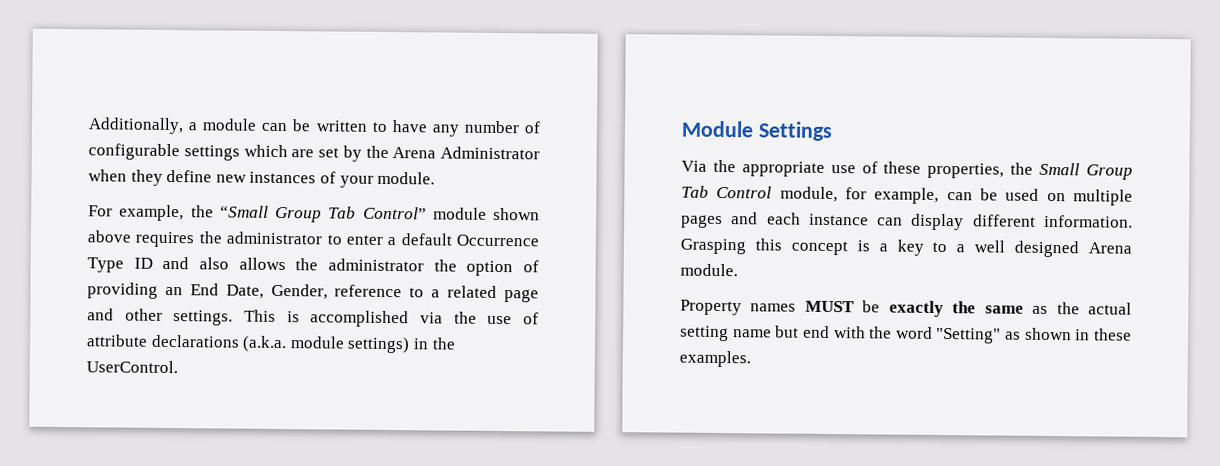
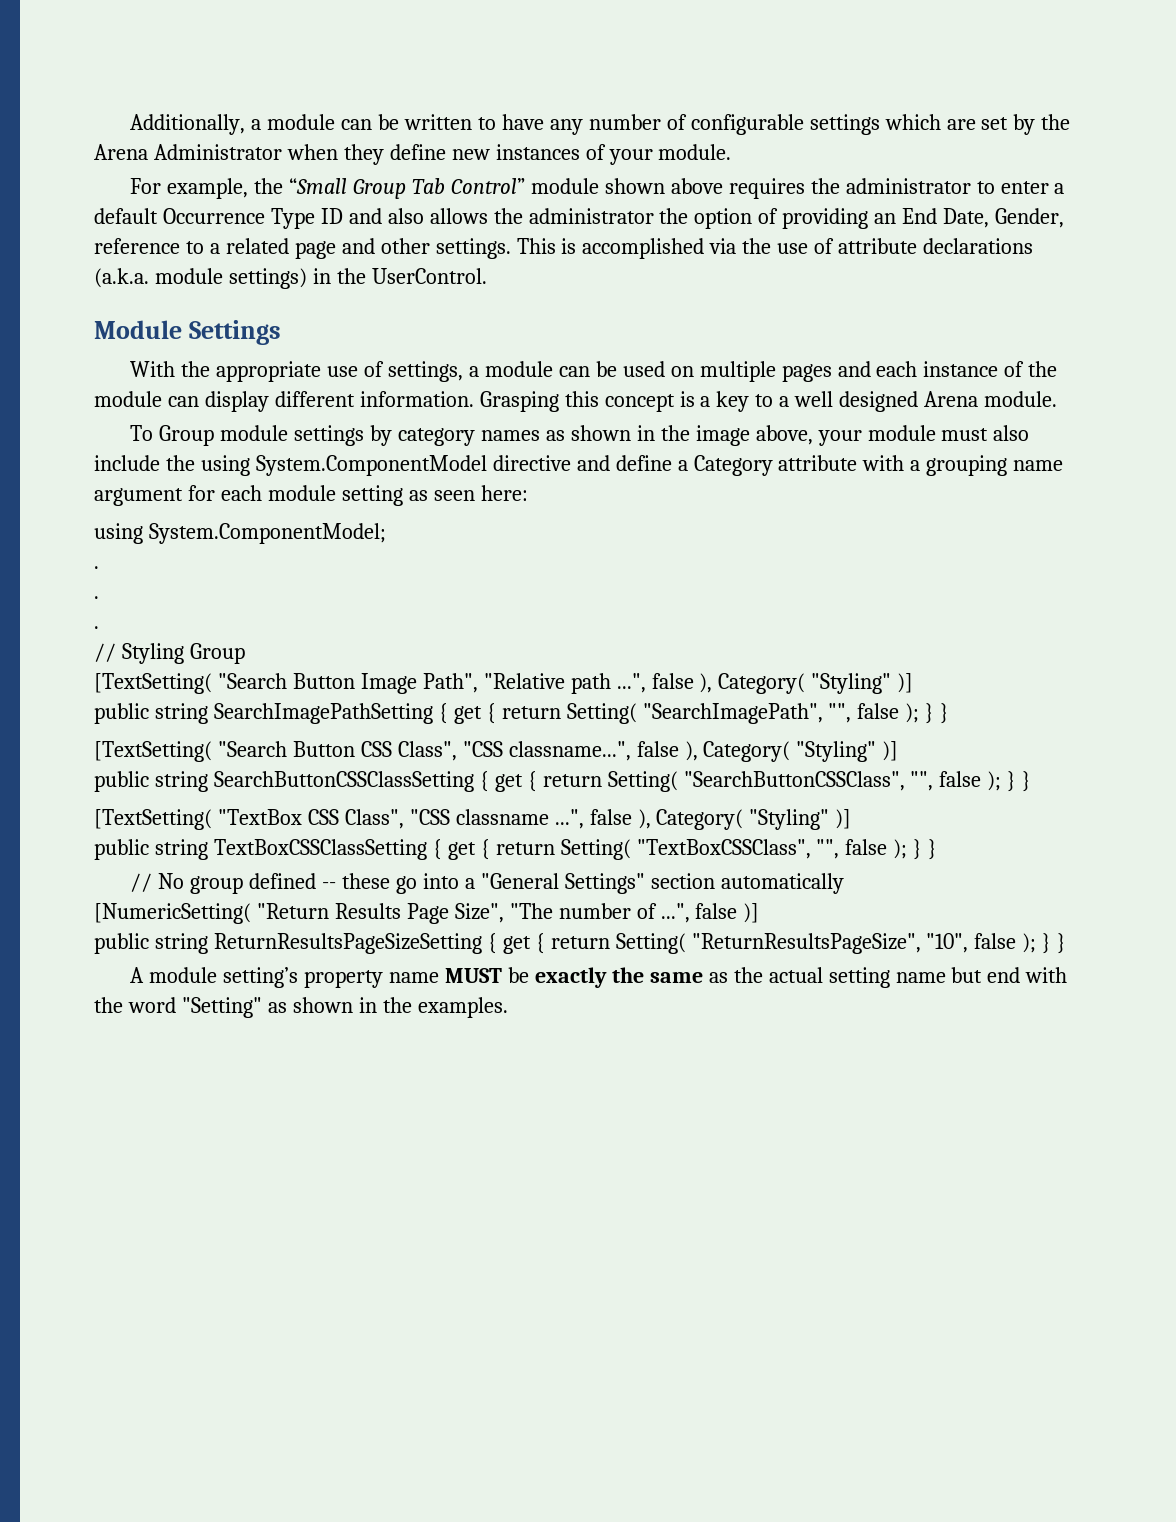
- Via the appropriate use of these properties, the Small Group Tab Control module, for example, can be used on multiple pages and each instance can display different information.
+ With the appropriate use of settings, a module can be used on multiple pages and each instance of the module can display different information.
- Property names MUST be exactly the same as the actual setting name but end with the word "Setting" as shown in these examples.
+ To Group module settings by category names as shown in the image above, your module must also include the using System.ComponentModel directive and define a Category attribute with a grouping name argument for each module setting as seen here:
+ using System.ComponentModel;
+ .
+ .
+ .
+ // Styling Group
+ [TextSetting( "Search Button Image Path", "Relative path ...", false ), Category( "Styling" )]
+ public string SearchImagePathSetting { get { return Setting( "SearchImagePath", "", false ); } }
+ [TextSetting( "Search Button CSS Class", "CSS classname...", false ), Category( "Styling" )]
+ public string SearchButtonCSSClassSetting { get { return Setting( "SearchButtonCSSClass", "", false ); } }
+ [TextSetting( "TextBox CSS Class", "CSS classname ...", false ), Category( "Styling" )]
+ public string TextBoxCSSClassSetting { get { return Setting( "TextBoxCSSClass", "", false ); } }
+ // No group defined -- these go into a "General Settings" section automatically
+ [NumericSetting( "Return Results Page Size", "The number of ...", false )]
+ public string ReturnResultsPageSizeSetting { get { return Setting( "ReturnResultsPageSize", "10", false ); } }
+ A module setting’s property name MUST be exactly the same as the actual setting name but end with the word "Setting" as shown in the examples.

